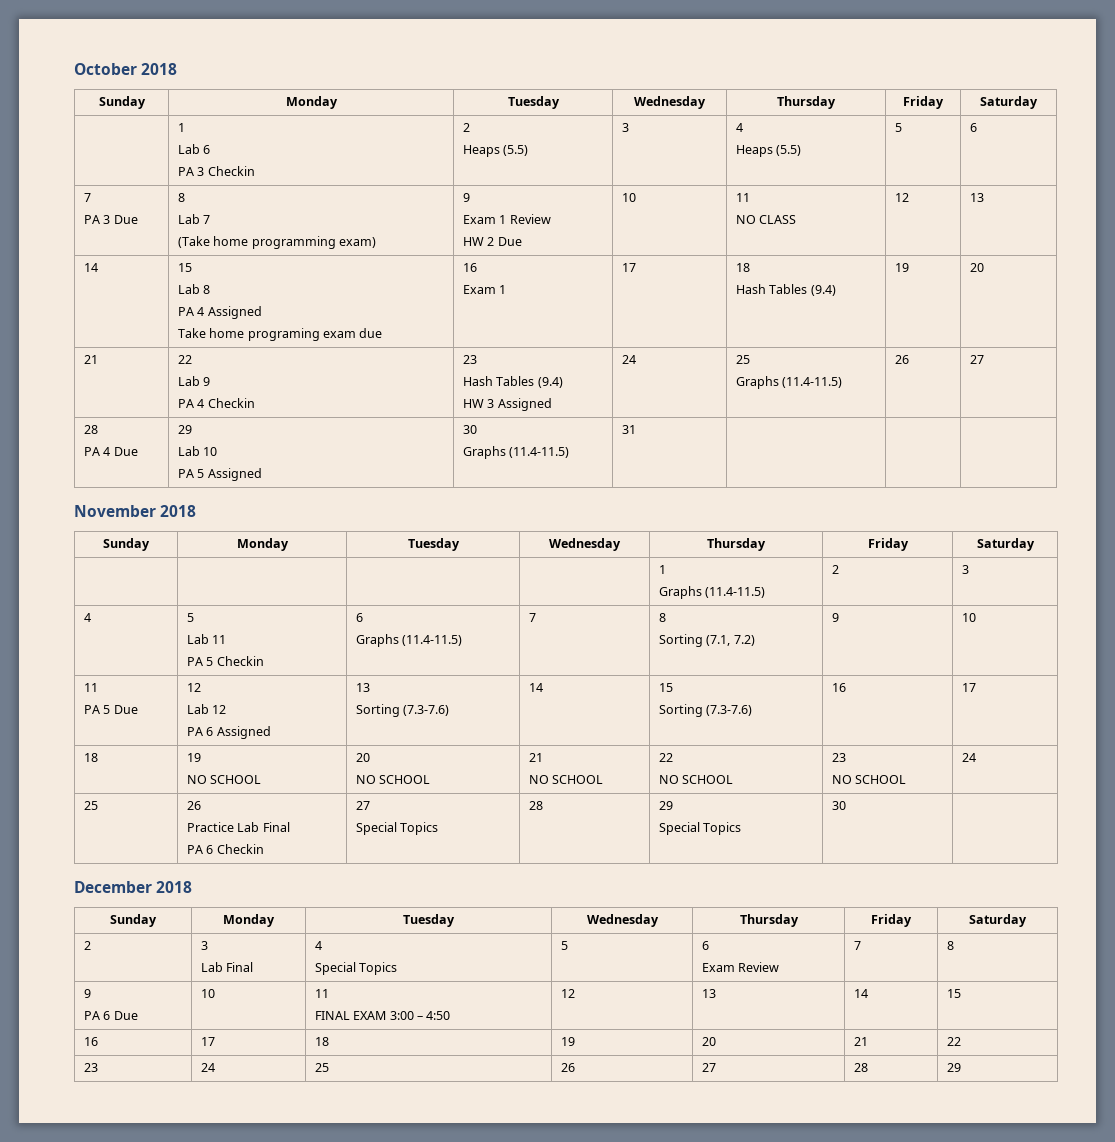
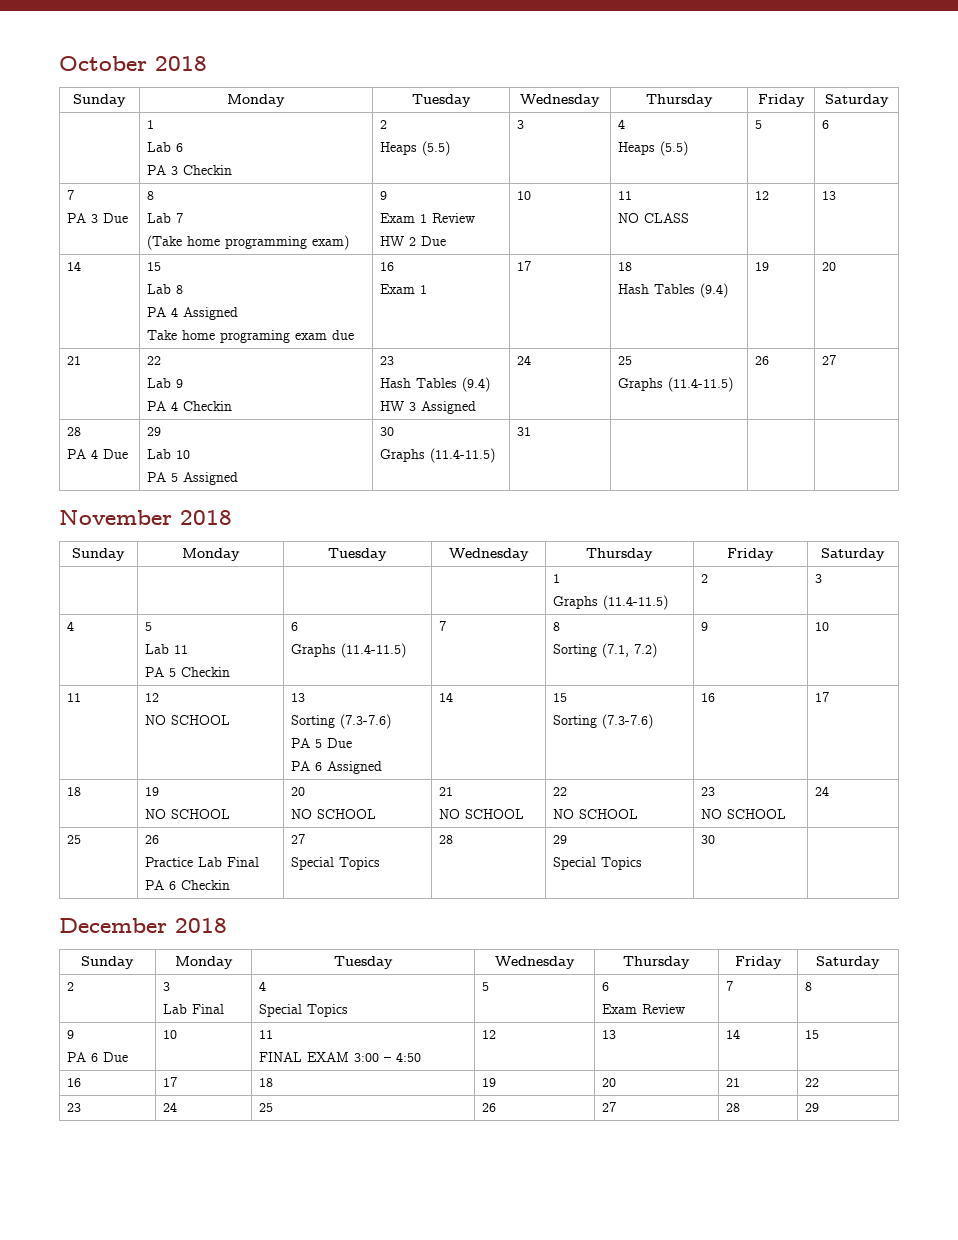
  4 | 5
  Lab 11
  PA 5 Checkin | 6
  Graphs (11.4-11.5) | 7 | 8
  Sorting (7.1, 7.2) | 9 | 10
- 11
- PA 5 Due | 12
- Lab 12
- PA 6 Assigned | 13
- Sorting (7.3-7.6) | 14 | 15
+ 11 | 12
+ NO SCHOOL | 13
+ Sorting (7.3-7.6)
+ PA 5 Due
+ PA 6 Assigned | 14 | 15

